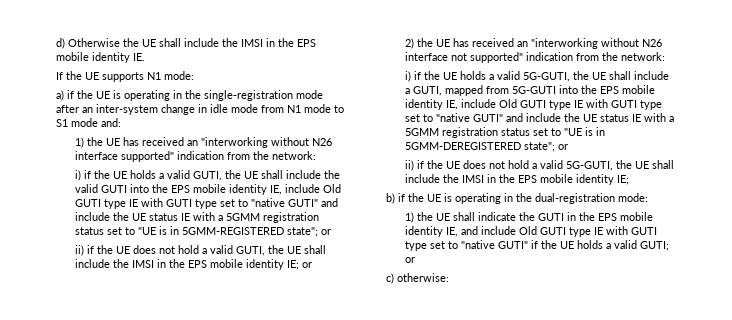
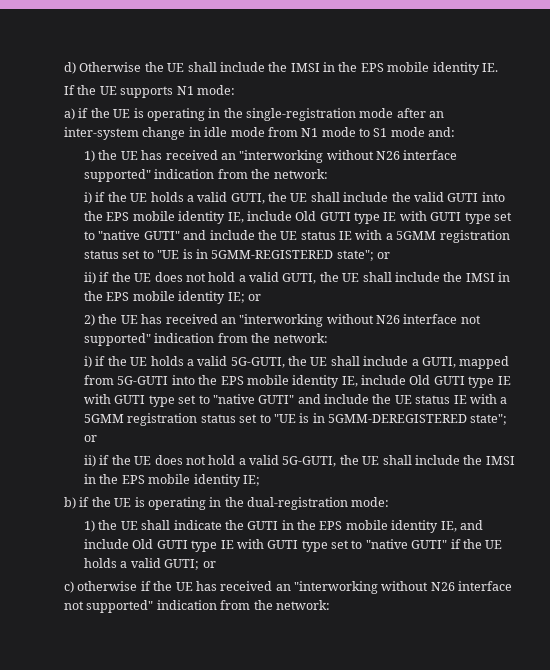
- c) otherwise:
+ c) otherwise if the UE has received an "interworking without N26 interface not supported" indication from the network:

